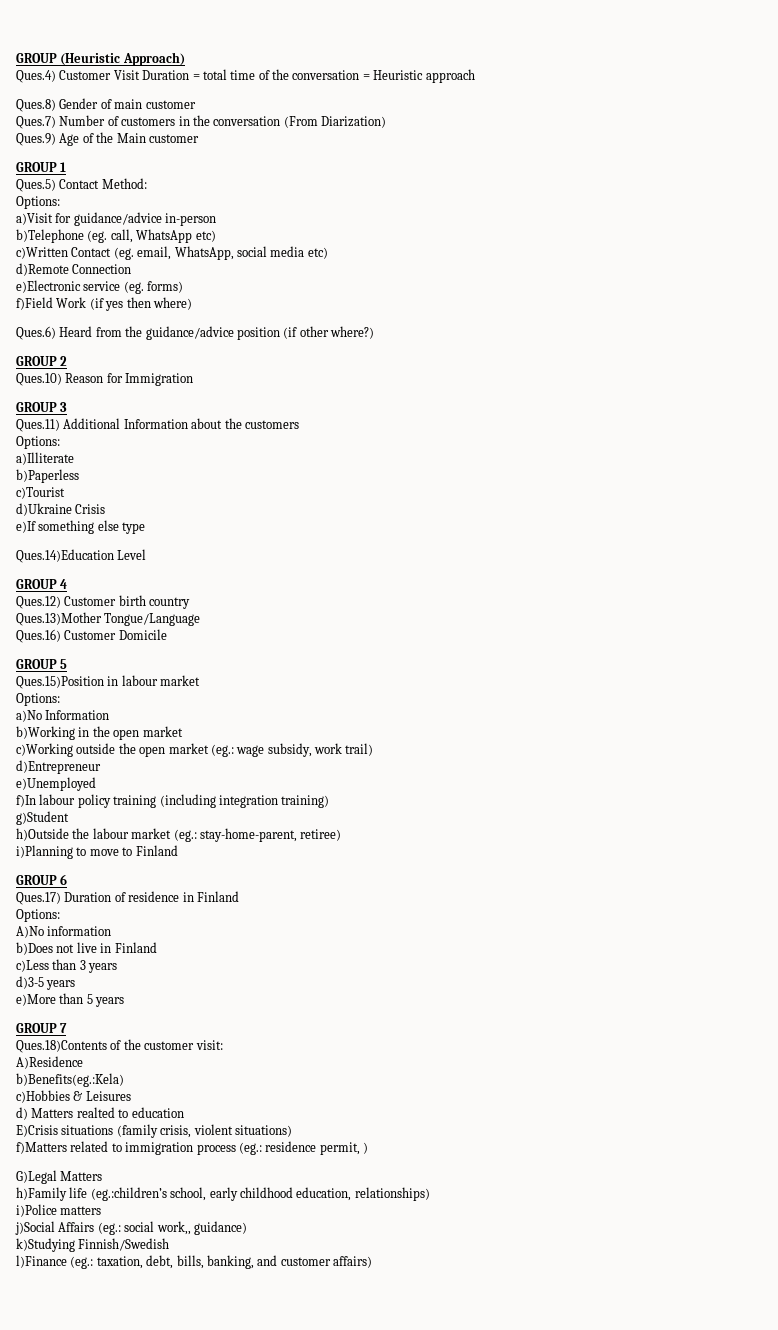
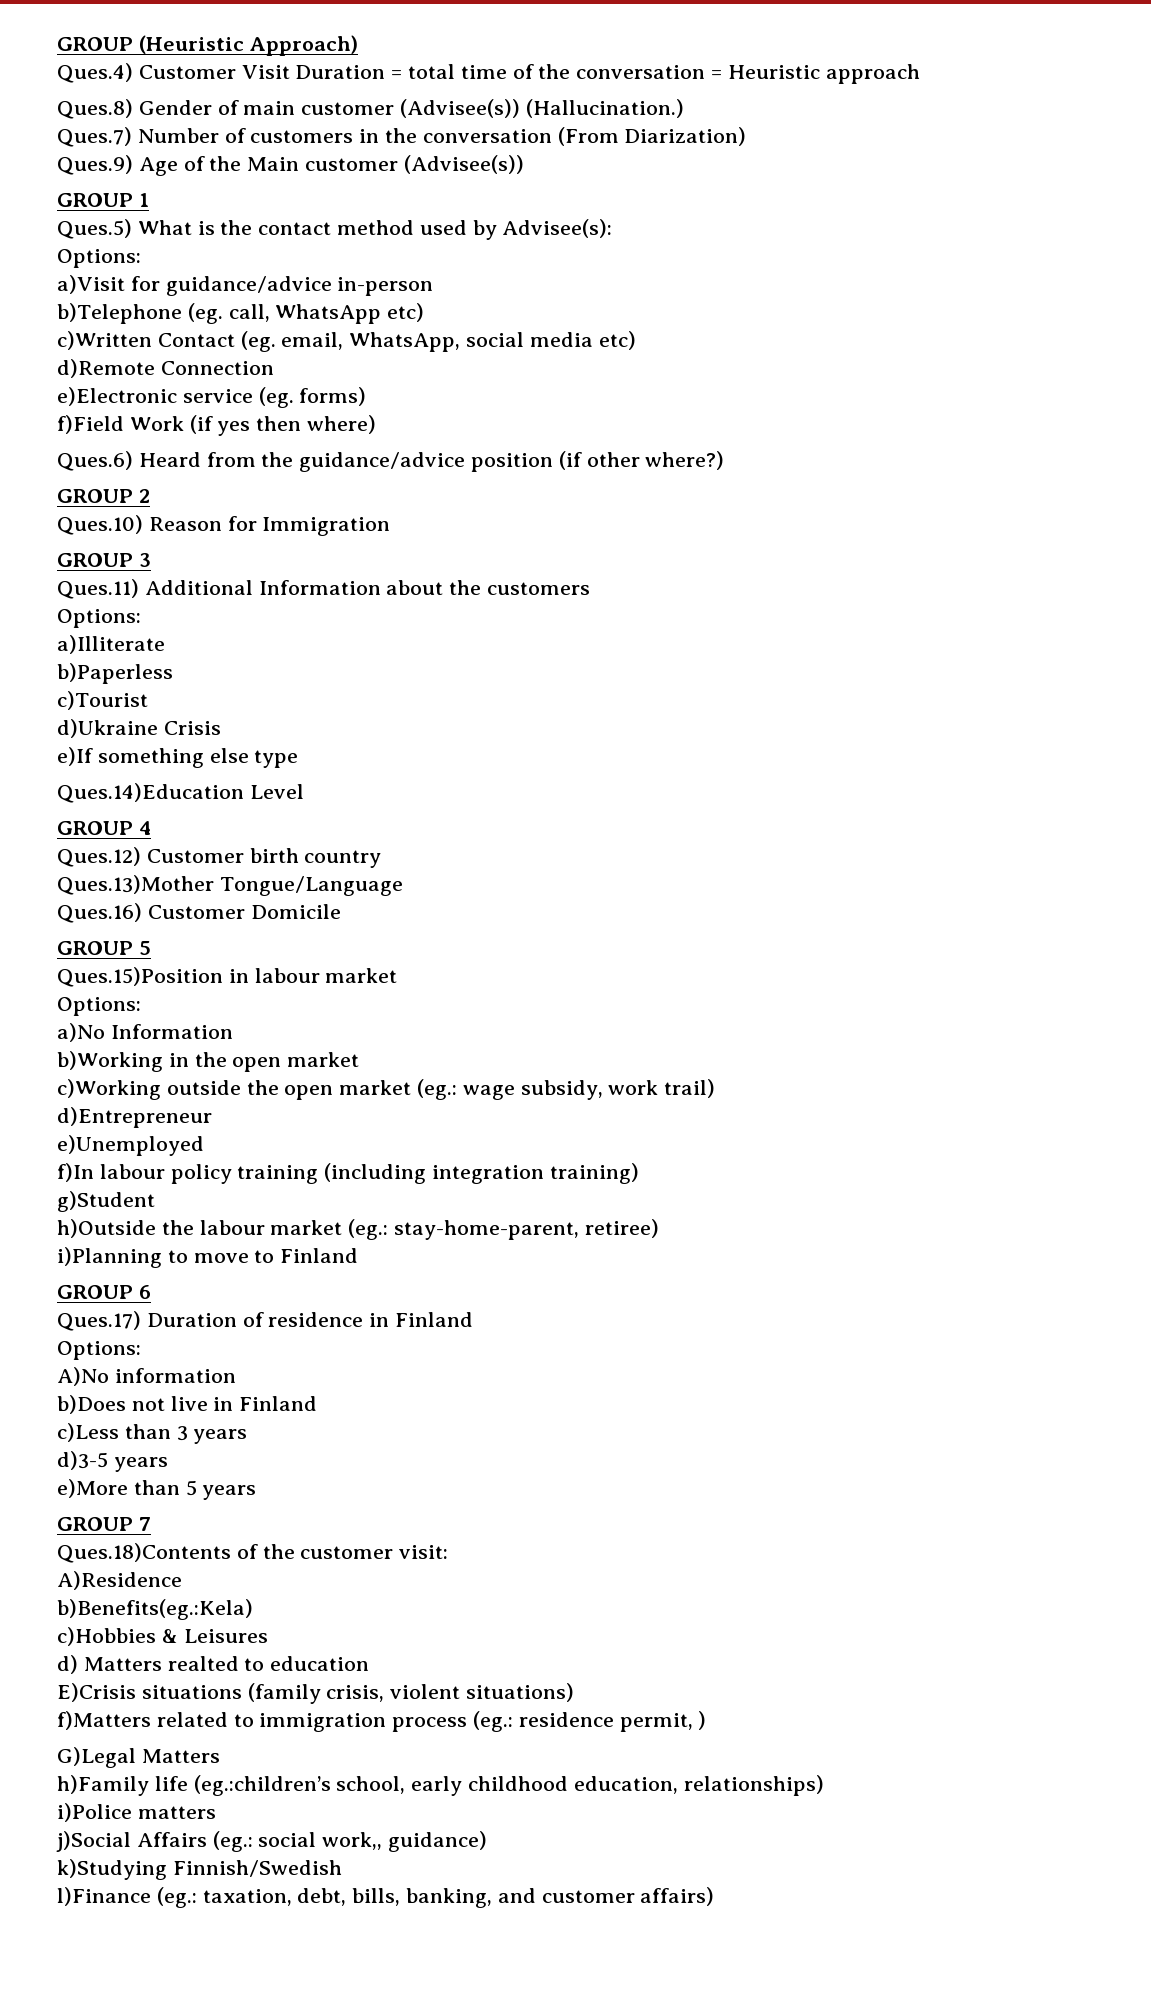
- Ques.8) Gender of main customer
+ Ques.8) Gender of main customer (Advisee(s)) (Hallucination.)
- Ques.9) Age of the Main customer
+ Ques.9) Age of the Main customer (Advisee(s))
- Ques.5) Contact Method:
+ Ques.5) What is the contact method used by Advisee(s):

